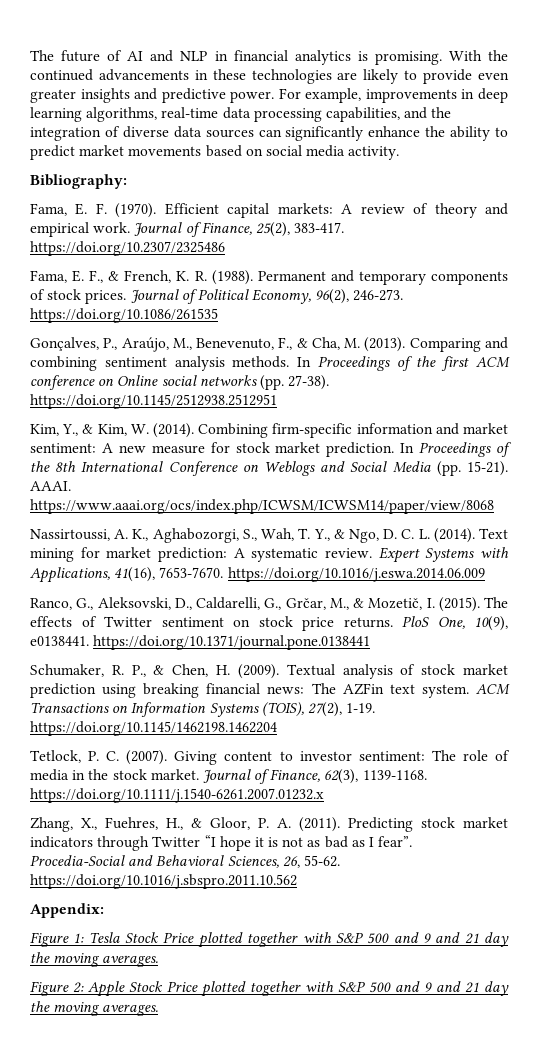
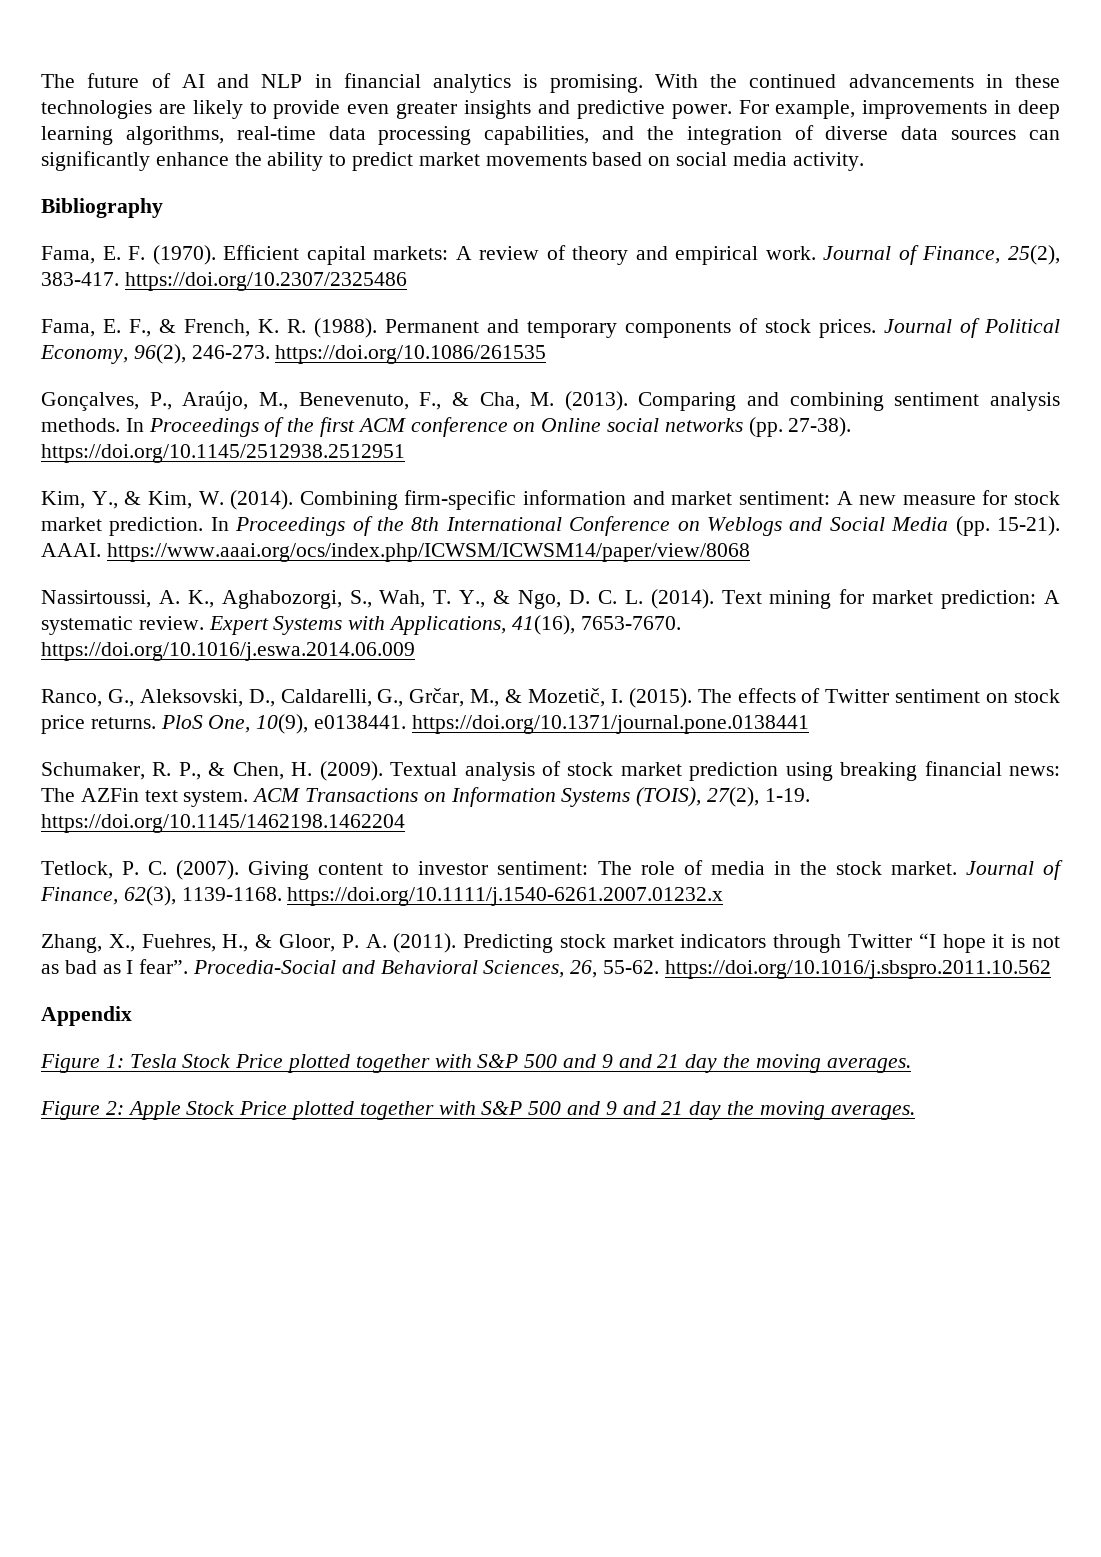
- Bibliography:
+ Bibliography
- Appendix:
+ Appendix

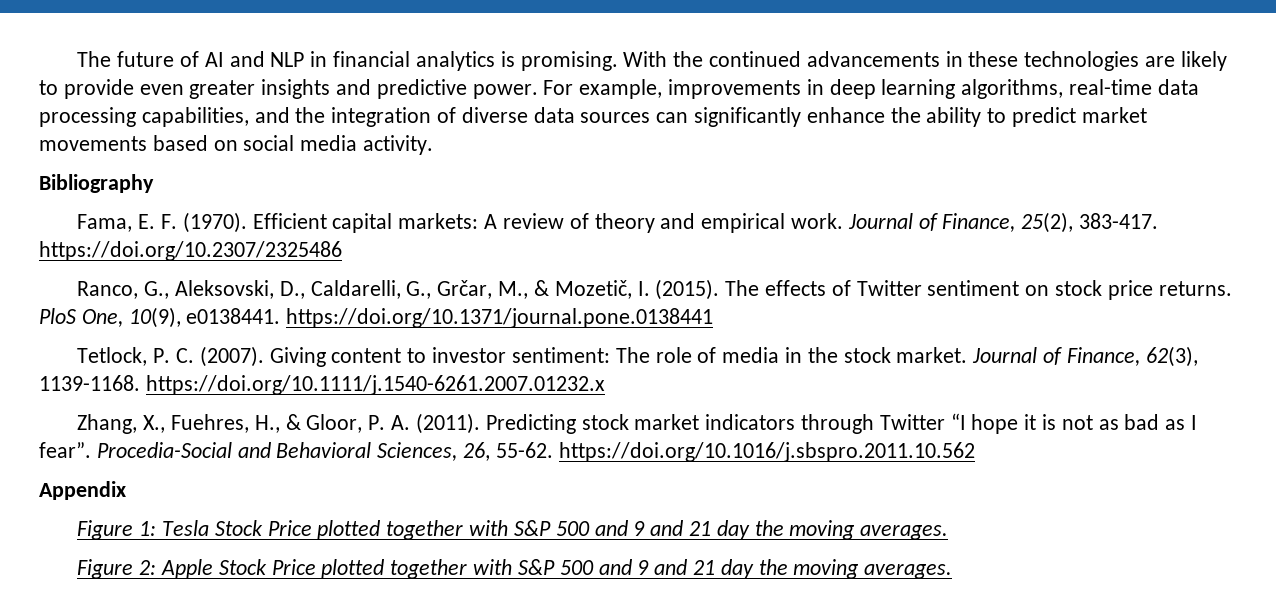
- Fama, E. F., & French, K. R. (1988). Permanent and temporary components of stock prices. Journal of Political Economy, 96(2), 246-273. https://doi.org/10.1086/261535
- Gonçalves, P., Araújo, M., Benevenuto, F., & Cha, M. (2013). Comparing and combining sentiment analysis methods. In Proceedings of the first ACM conference on Online social networks (pp. 27-38). https://doi.org/10.1145/2512938.2512951
- Kim, Y., & Kim, W. (2014). Combining firm-specific information and market sentiment: A new measure for stock market prediction. In Proceedings of the 8th International Conference on Weblogs and Social Media (pp. 15-21). AAAI. https://www.aaai.org/ocs/index.php/ICWSM/ICWSM14/paper/view/8068
- Nassirtoussi, A. K., Aghabozorgi, S., Wah, T. Y., & Ngo, D. C. L. (2014). Text mining for market prediction: A systematic review. Expert Systems with Applications, 41(16), 7653-7670. https://doi.org/10.1016/j.eswa.2014.06.009
- Schumaker, R. P., & Chen, H. (2009). Textual analysis of stock market prediction using breaking financial news: The AZFin text system. ACM Transactions on Information Systems (TOIS), 27(2), 1-19. https://doi.org/10.1145/1462198.1462204

